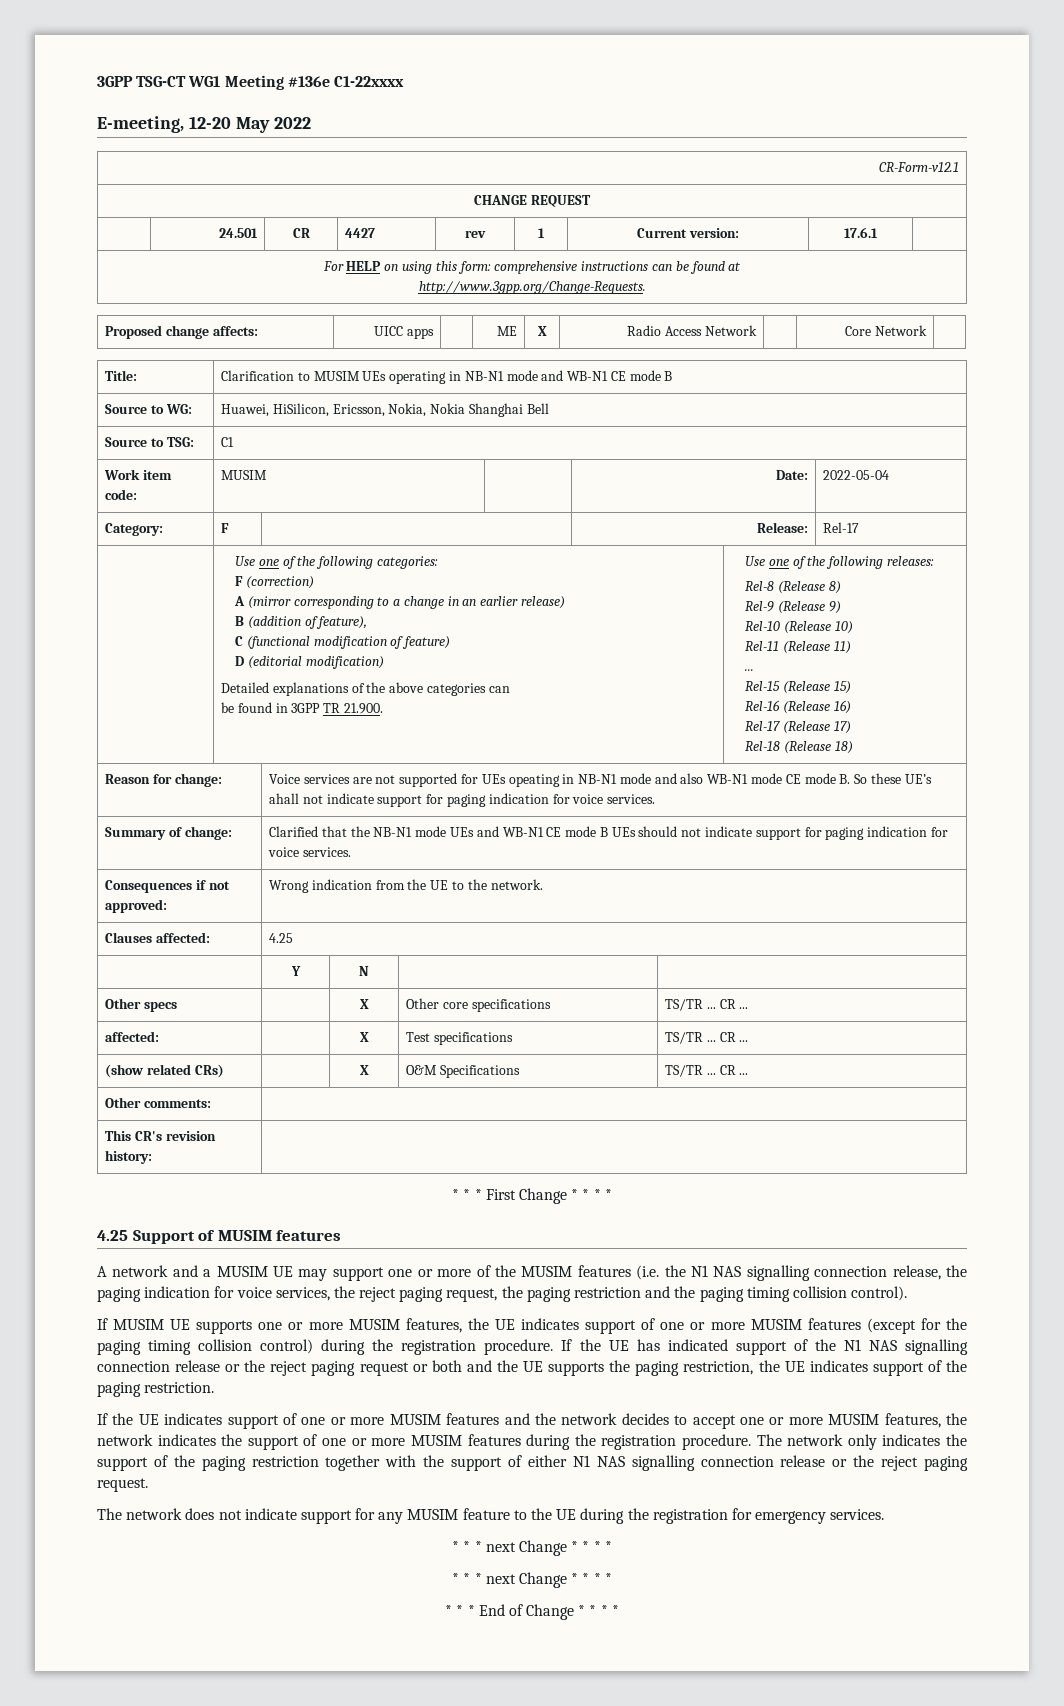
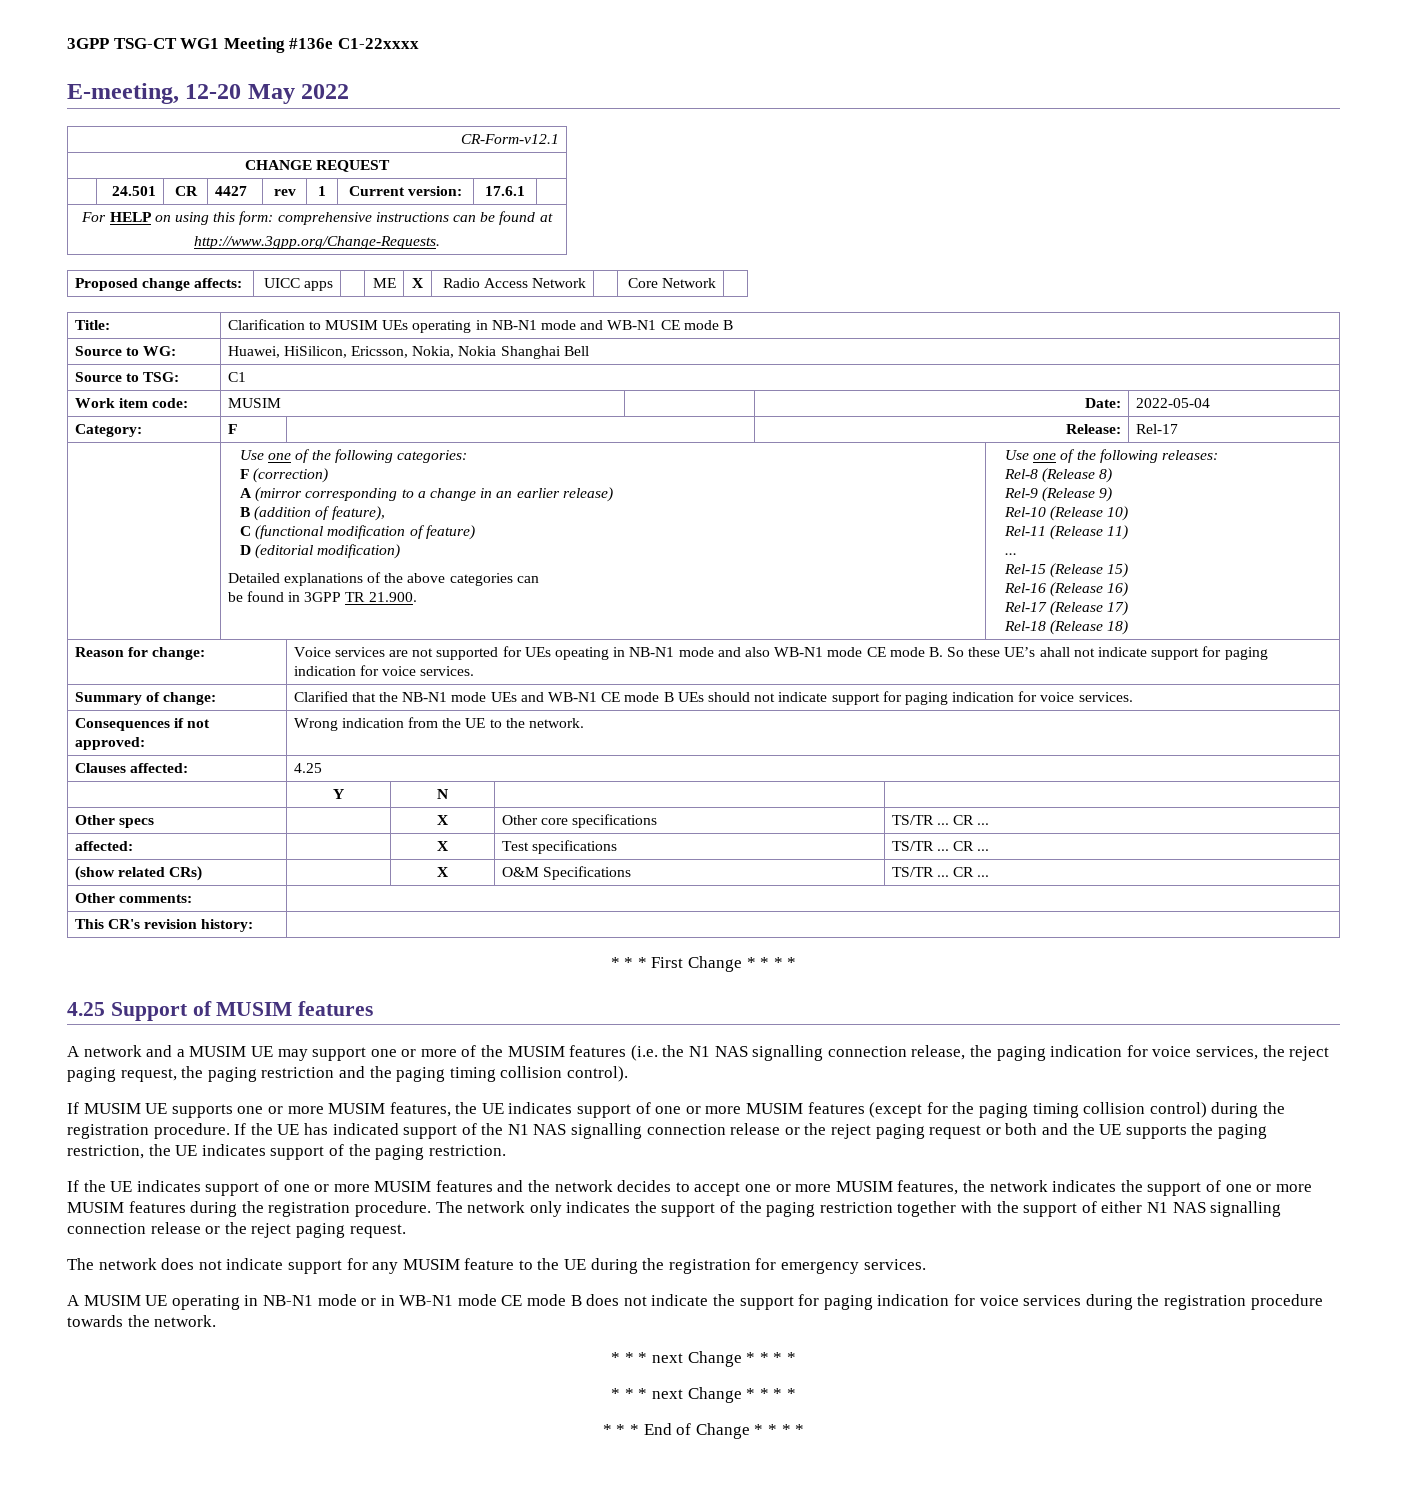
+ A MUSIM UE operating in NB-N1 mode or in WB-N1 mode CE mode B does not indicate the support for paging indication for voice services during the registration procedure towards the network.

